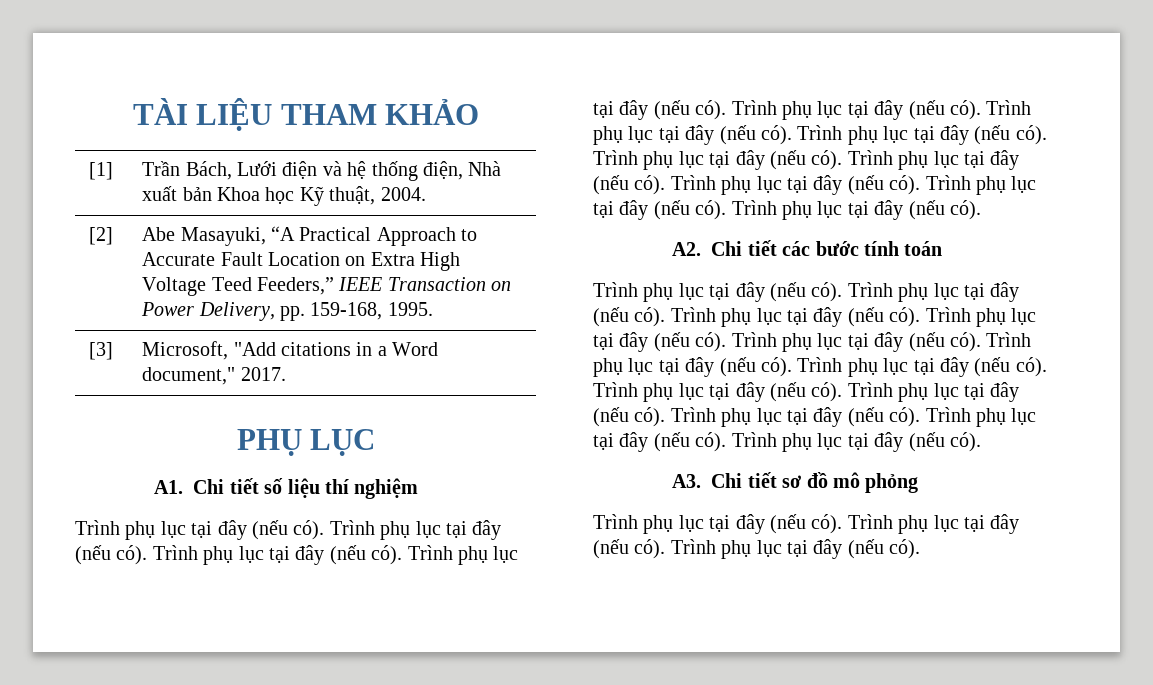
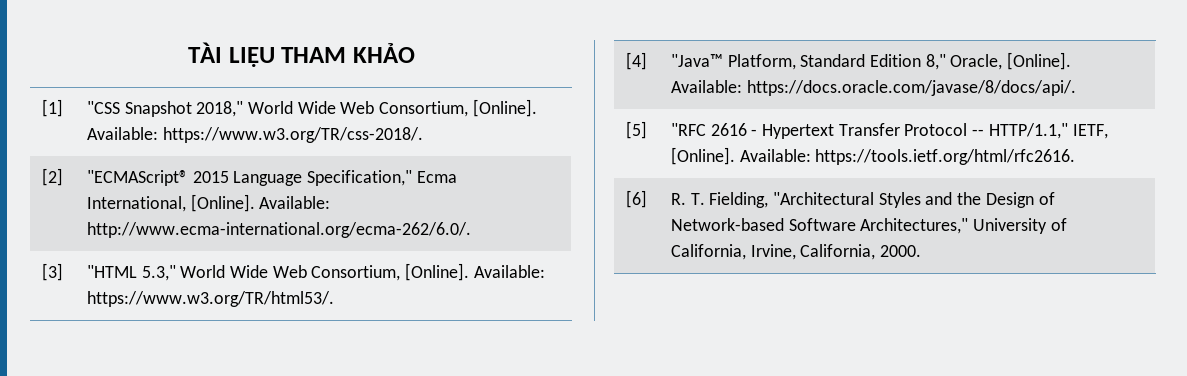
- [1] | Trần Bách, Lưới điện và hệ thống điện, Nhà xuất bản Khoa học Kỹ thuật, 2004.
- [2] | Abe Masayuki, “A Practical Approach to Accurate Fault Location on Extra High Voltage Teed Feeders,” IEEE Transaction on Power Delivery, pp. 159-168, 1995.
- [3] | Microsoft, "Add citations in a Word document," 2017.
- PHỤ LỤC
- A1. Chi tiết số liệu thí nghiệm
- Trình phụ lục tại đây (nếu có). Trình phụ lục tại đây (nếu có). Trình phụ lục tại đây (nếu có). Trình phụ lục tại đây (nếu có). Trình phụ lục tại đây (nếu có). Trình phụ lục tại đây (nếu có). Trình phụ lục tại đây (nếu có). Trình phụ lục tại đây (nếu có). Trình phụ lục tại đây (nếu có). Trình phụ lục tại đây (nếu có). Trình phụ lục tại đây (nếu có). Trình phụ lục tại đây (nếu có).
- A2. Chi tiết các bước tính toán
- Trình phụ lục tại đây (nếu có). Trình phụ lục tại đây (nếu có). Trình phụ lục tại đây (nếu có). Trình phụ lục tại đây (nếu có). Trình phụ lục tại đây (nếu có). Trình phụ lục tại đây (nếu có). Trình phụ lục tại đây (nếu có). Trình phụ lục tại đây (nếu có). Trình phụ lục tại đây (nếu có). Trình phụ lục tại đây (nếu có). Trình phụ lục tại đây (nếu có). Trình phụ lục tại đây (nếu có).
- A3. Chi tiết sơ đồ mô phỏng
- Trình phụ lục tại đây (nếu có). Trình phụ lục tại đây (nếu có). Trình phụ lục tại đây (nếu có).
+ [1] | "CSS Snapshot 2018," World Wide Web Consortium, [Online]. Available: https://www.w3.org/TR/css-2018/.
+ [2] | "ECMAScript® 2015 Language Specification," Ecma International, [Online]. Available: http://www.ecma-international.org/ecma-262/6.0/.
+ [3] | "HTML 5.3," World Wide Web Consortium, [Online]. Available: https://www.w3.org/TR/html53/.
+ [4] | "Java™ Platform, Standard Edition 8," Oracle, [Online]. Available: https://docs.oracle.com/javase/8/docs/api/.
+ [5] | "RFC 2616 - Hypertext Transfer Protocol -- HTTP/1.1," IETF, [Online]. Available: https://tools.ietf.org/html/rfc2616.
+ [6] | R. T. Fielding, "Architectural Styles and the Design of Network-based Software Architectures," University of California, Irvine, California, 2000.

